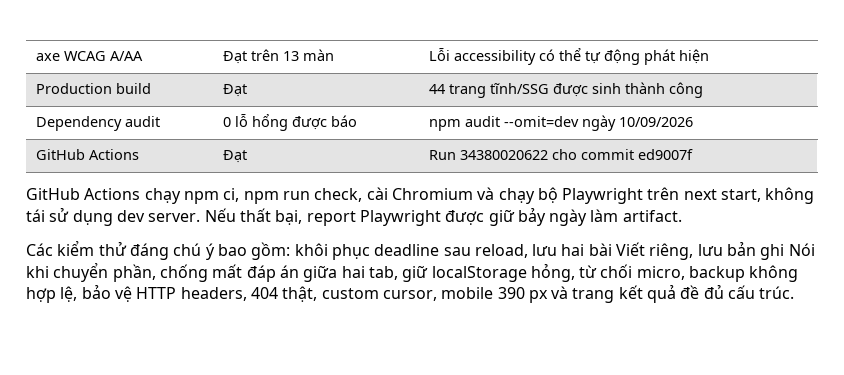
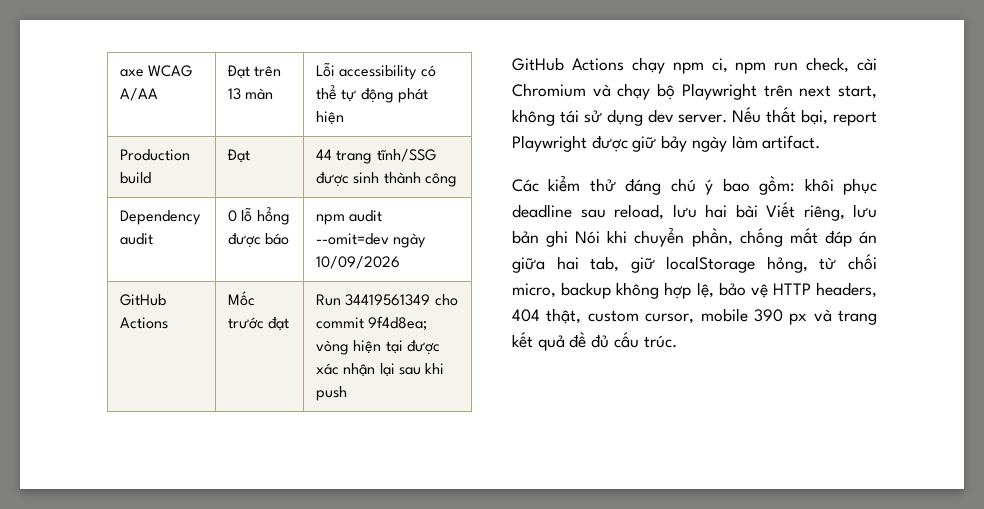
- GitHub Actions | Đạt | Run 34380020622 cho commit ed9007f
+ GitHub Actions | Mốc trước đạt | Run 34419561349 cho commit 9f4d8ea; vòng hiện tại được xác nhận lại sau khi push

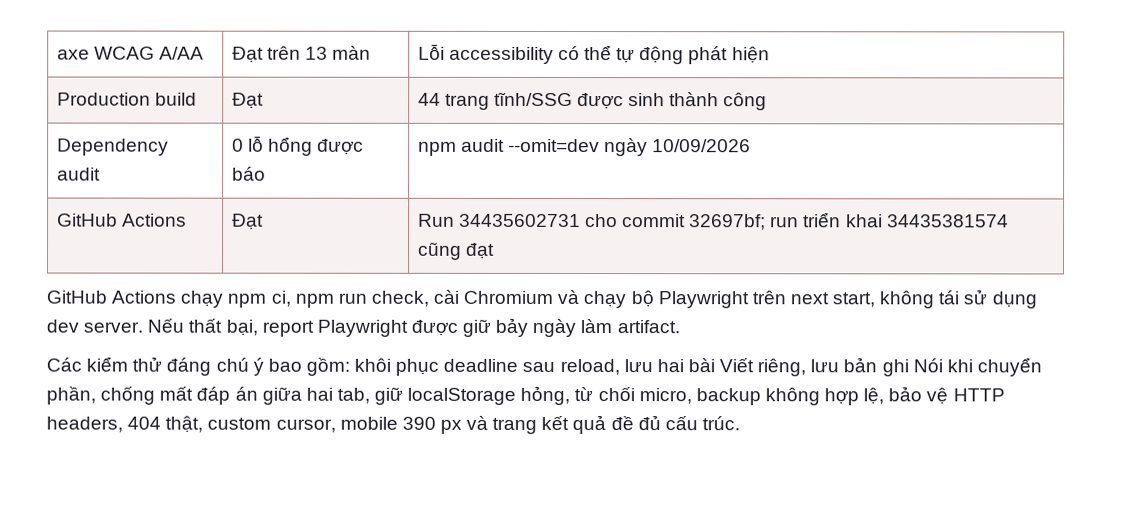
- GitHub Actions | Mốc trước đạt | Run 34419561349 cho commit 9f4d8ea; vòng hiện tại được xác nhận lại sau khi push
+ GitHub Actions | Đạt | Run 34435602731 cho commit 32697bf; run triển khai 34435381574 cũng đạt

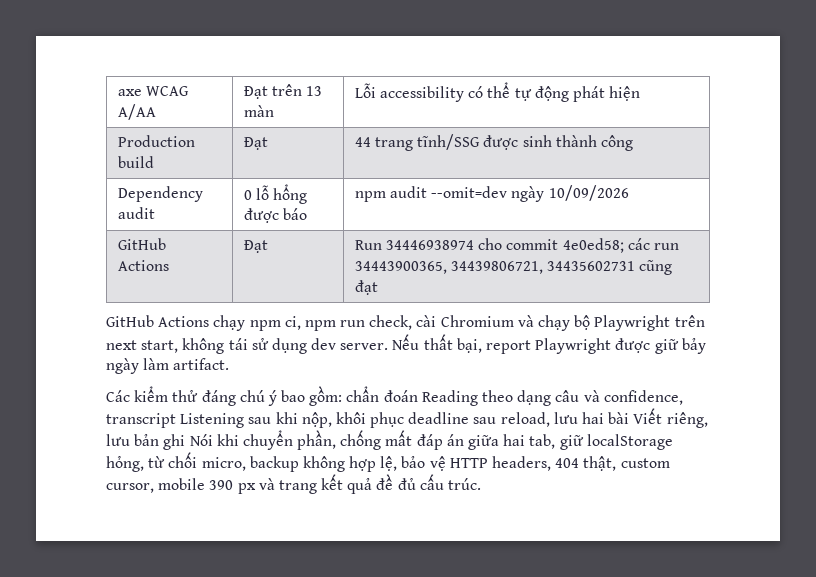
- GitHub Actions | Đạt | Run 34435602731 cho commit 32697bf; run triển khai 34435381574 cũng đạt
+ GitHub Actions | Đạt | Run 34446938974 cho commit 4e0ed58; các run 34443900365, 34439806721, 34435602731 cũng đạt
- khôi phục deadline sau reload, lưu hai bài Viết riêng, lưu bản ghi Nói khi chuyển phần, chống mất đáp án giữa hai tab, giữ localStorage hỏng, từ chối micro, backup không hợp lệ, bảo vệ HTTP headers, 404 thật, custom cursor, mobile 390 px và trang kết quả đề đủ cấu trúc.
+ chẩn đoán Reading theo dạng câu và confidence, transcript Listening sau khi nộp, khôi phục deadline sau reload, lưu hai bài Viết riêng, lưu bản ghi Nói khi chuyển phần, chống mất đáp án giữa hai tab, giữ localStorage hỏng, từ chối micro, backup không hợp lệ, bảo vệ HTTP headers, 404 thật, custom cursor, mobile 390 px và trang kết quả đề đủ cấu trúc.

